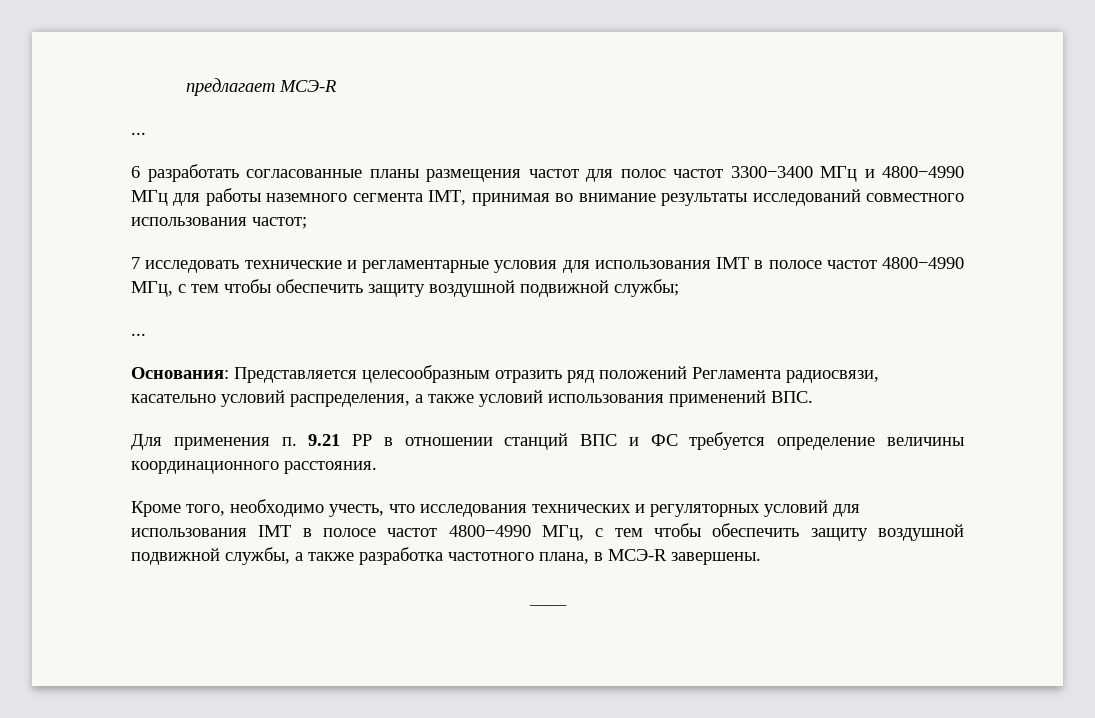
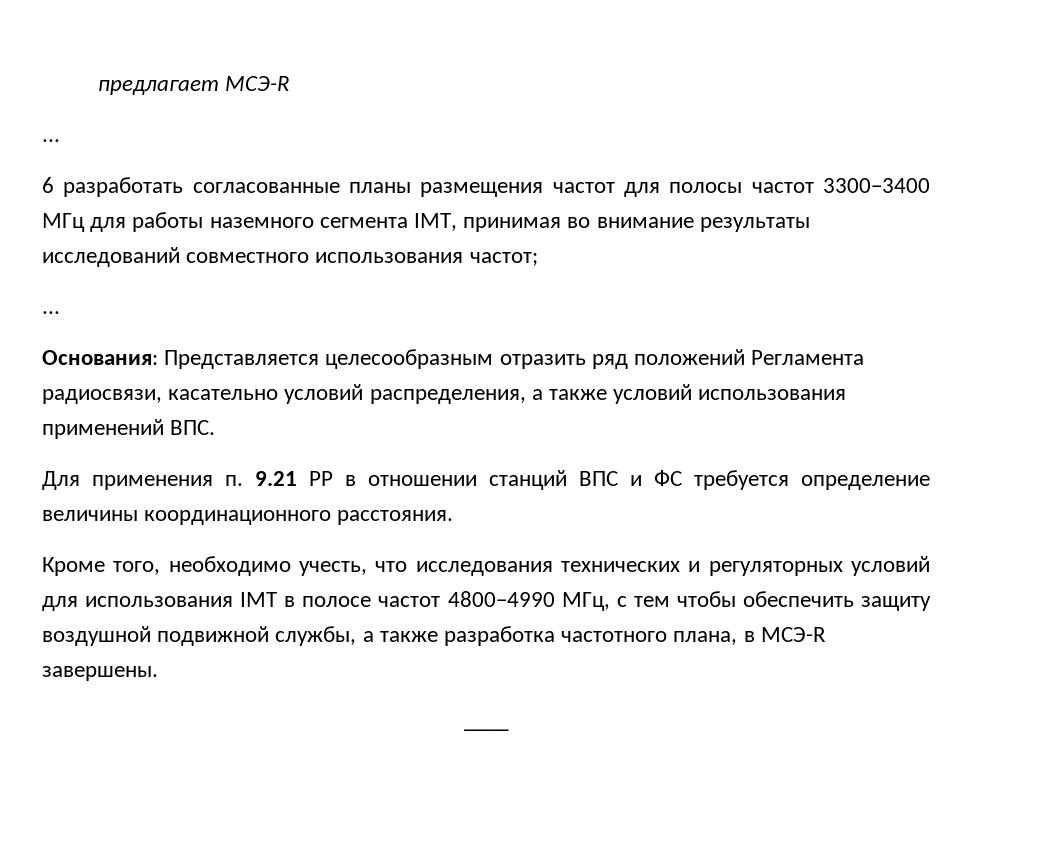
- 6 разработать согласованные планы размещения частот для полос частот 3300−3400 МГц и 4800−4990 МГц для работы наземного сегмента IMT, принимая во внимание результаты исследований совместного использования частот;
+ 6 разработать согласованные планы размещения частот для полосы частот 3300−3400 МГц для работы наземного сегмента IMT, принимая во внимание результаты исследований совместного использования частот;
- 7 исследовать технические и регламентарные условия для использования IMT в полосе частот 4800−4990 МГц, с тем чтобы обеспечить защиту воздушной подвижной службы;

